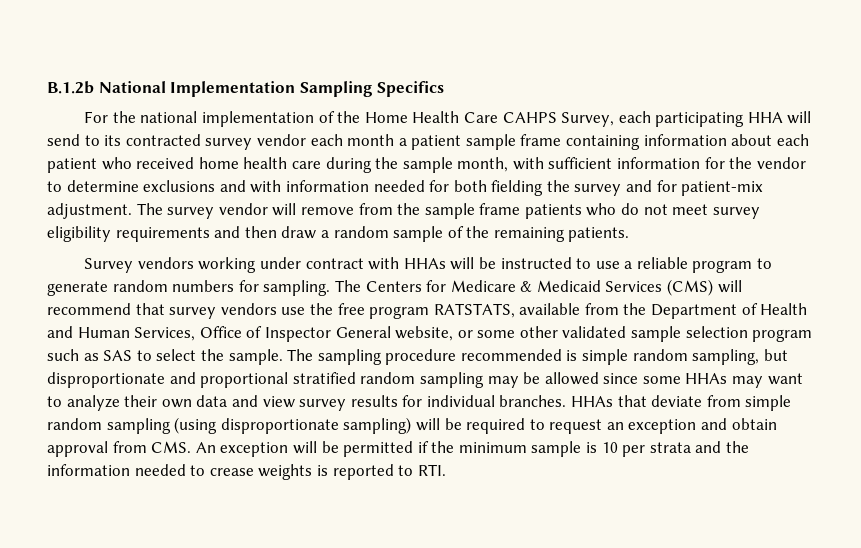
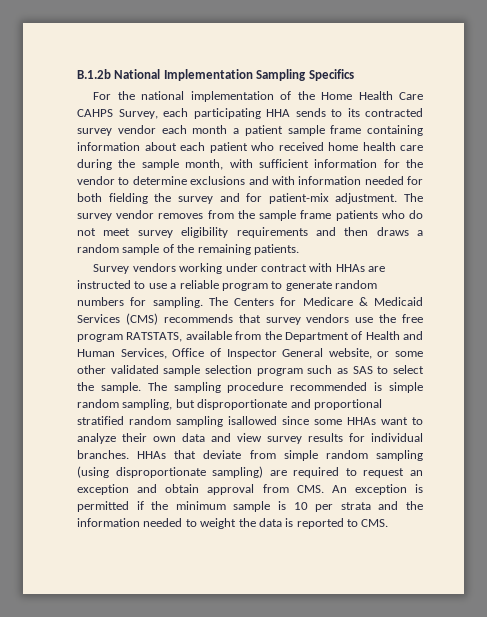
- For the national implementation of the Home Health Care CAHPS Survey, each participating HHA will send to its contracted survey vendor each month a patient sample frame containing information about each patient who received home health care during the sample month, with sufficient information for the vendor to determine exclusions and with information needed for both fielding the survey and for patient-mix adjustment.
+ For the national implementation of the Home Health Care CAHPS Survey, each participating HHA sends to its contracted survey vendor each month a patient sample frame containing information about each patient who received home health care during the sample month, with sufficient information for the vendor to determine exclusions and with information needed for both fielding the survey and for patient-mix adjustment.
- The survey vendor will remove from the sample frame patients who do not meet survey eligibility requirements and then draw a random sample of the remaining patients.
+ The survey vendor removes from the sample frame patients who do not meet survey eligibility requirements and then draws a random sample of the remaining patients.
- Survey vendors working under contract with HHAs will be instructed to use a reliable program to generate random numbers for sampling.
+ Survey vendors working under contract with HHAs are instructed to use a reliable program to generate random numbers for sampling.
- The Centers for Medicare & Medicaid Services (CMS) will recommend that survey vendors use the free program RATSTATS, available from the Department of Health and Human Services, Office of Inspector General website, or some other validated sample selection program such as SAS to select the sample.
+ The Centers for Medicare & Medicaid Services (CMS) recommends that survey vendors use the free program RATSTATS, available from the Department of Health and Human Services, Office of Inspector General website, or some other validated sample selection program such as SAS to select the sample.
- The sampling procedure recommended is simple random sampling, but disproportionate and proportional stratified random sampling may be allowed since some HHAs may want to analyze their own data and view survey results for individual branches.
+ The sampling procedure recommended is simple random sampling, but disproportionate and proportional stratified random sampling isallowed since some HHAs want to analyze their own data and view survey results for individual branches.
- HHAs that deviate from simple random sampling (using disproportionate sampling) will be required to request an exception and obtain approval from CMS. An exception will be permitted if the minimum sample is 10 per strata and the information needed to crease weights is reported to RTI.
+ HHAs that deviate from simple random sampling (using disproportionate sampling) are required to request an exception and obtain approval from CMS. An exception is permitted if the minimum sample is 10 per strata and the information needed to weight the data is reported to CMS.

